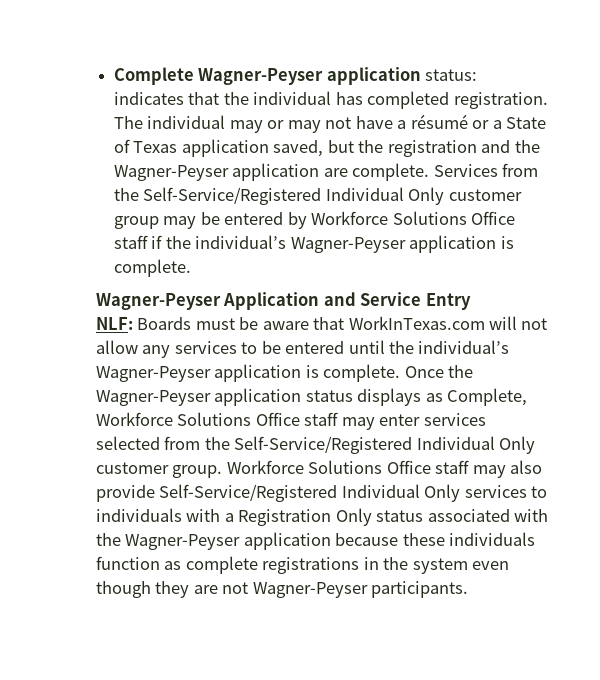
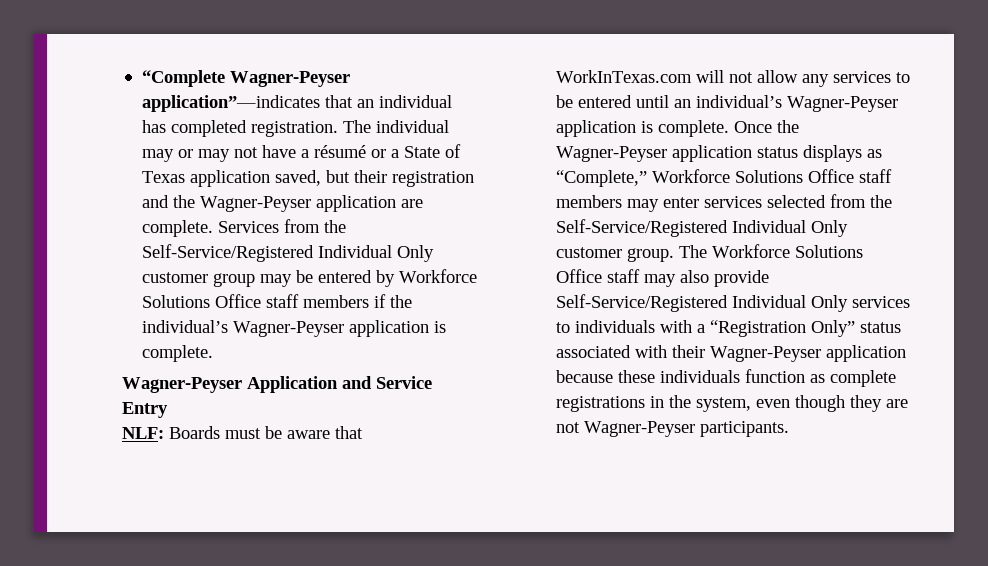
- Complete Wagner-Peyser application status: indicates that the individual has completed registration.
+ “Complete Wagner-Peyser application”—indicates that an individual has completed registration.
- The individual may or may not have a résumé or a State of Texas application saved, but the registration and the Wagner-Peyser application are complete.
+ The individual may or may not have a résumé or a State of Texas application saved, but their registration and the Wagner-Peyser application are complete.
- Services from the Self-Service/Registered Individual Only customer group may be entered by Workforce Solutions Office staff if the individual’s Wagner-Peyser application is complete.
+ Services from the Self-Service/Registered Individual Only customer group may be entered by Workforce Solutions Office staff members if the individual’s Wagner-Peyser application is complete.
- NLF: Boards must be aware that WorkInTexas.com will not allow any services to be entered until the individual’s Wagner-Peyser application is complete.
+ NLF: Boards must be aware that WorkInTexas.com will not allow any services to be entered until an individual’s Wagner-Peyser application is complete.
- Once the Wagner-Peyser application status displays as Complete, Workforce Solutions Office staff may enter services selected from the Self-Service/Registered Individual Only customer group.
+ Once the Wagner-Peyser application status displays as “Complete,” Workforce Solutions Office staff members may enter services selected from the Self-Service/Registered Individual Only customer group.
- Workforce Solutions Office staff may also provide Self-Service/Registered Individual Only services to individuals with a Registration Only status associated with the Wagner-Peyser application because these individuals function as complete registrations in the system even though they are not Wagner-Peyser participants.
+ The Workforce Solutions Office staff may also provide Self-Service/Registered Individual Only services to individuals with a “Registration Only” status associated with their Wagner-Peyser application because these individuals function as complete registrations in the system, even though they are not Wagner-Peyser participants.

